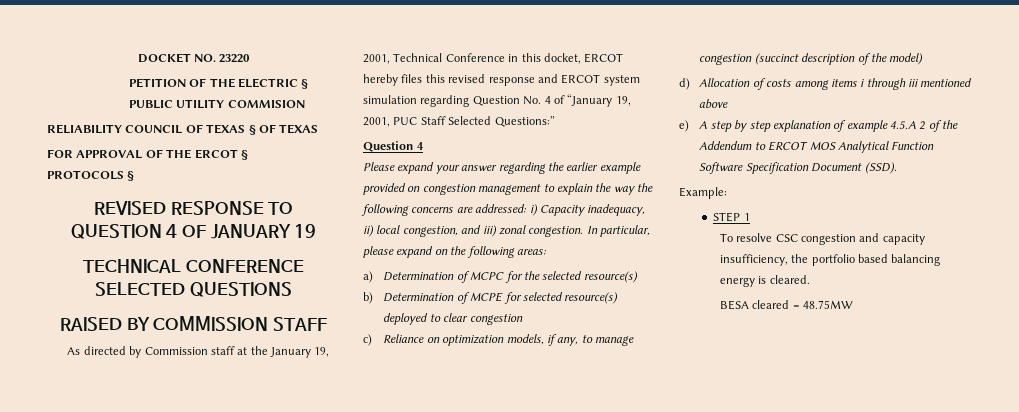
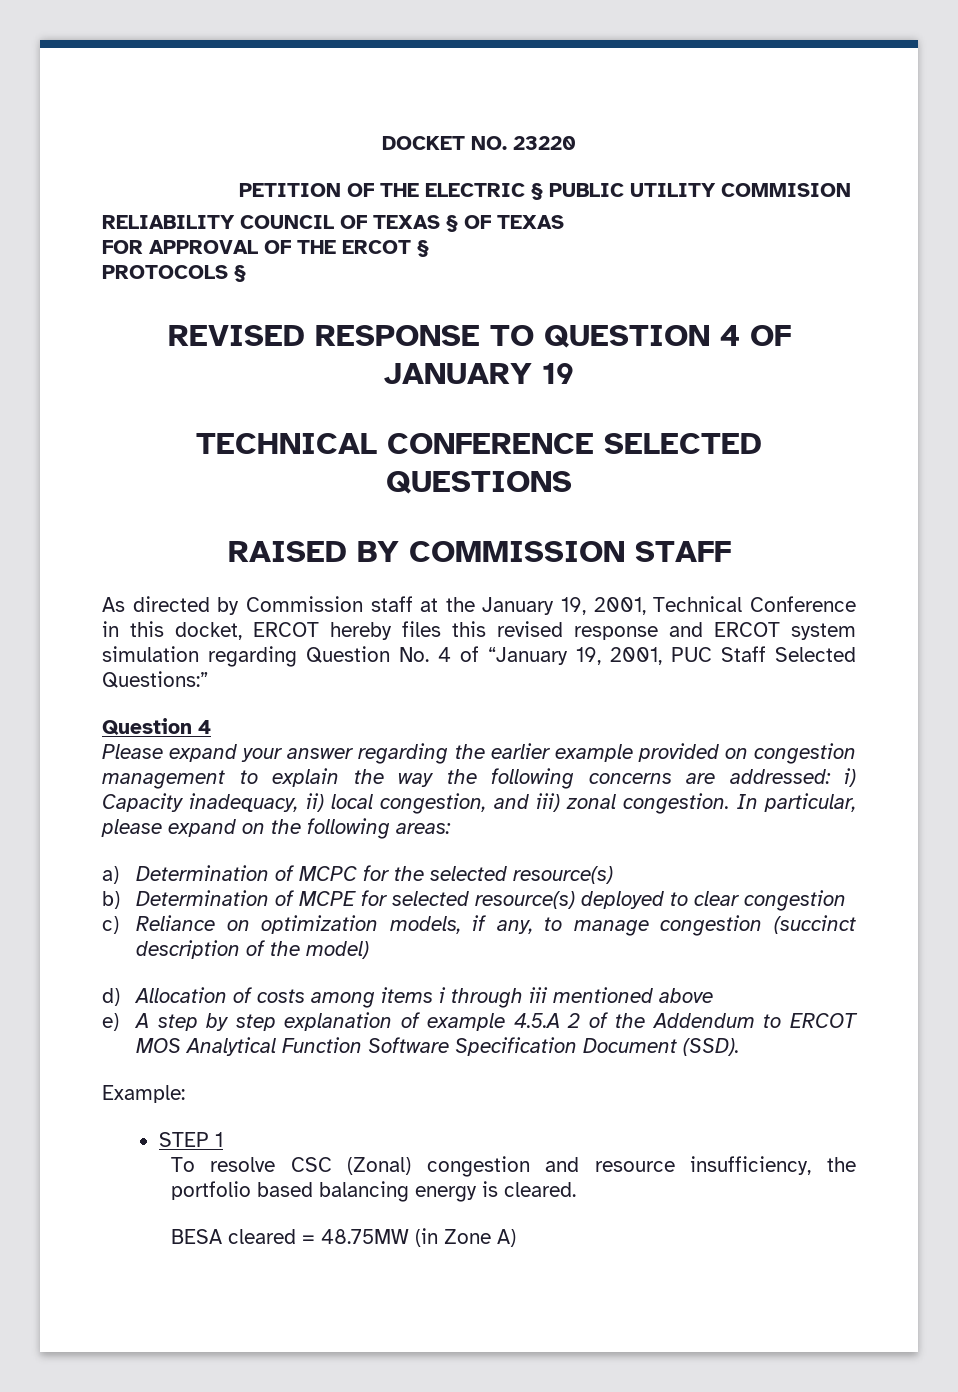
- To resolve CSC congestion and capacity insufficiency, the portfolio based balancing energy is cleared.
+ To resolve CSC (Zonal) congestion and resource insufficiency, the portfolio based balancing energy is cleared.
- BESA cleared = 48.75MW
+ BESA cleared = 48.75MW (in Zone A)

